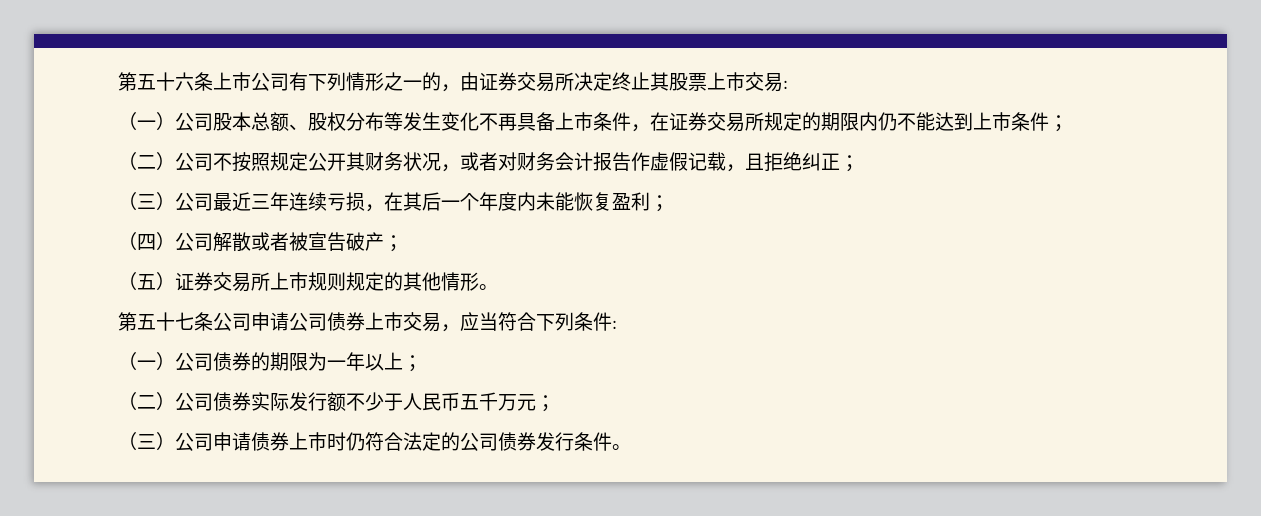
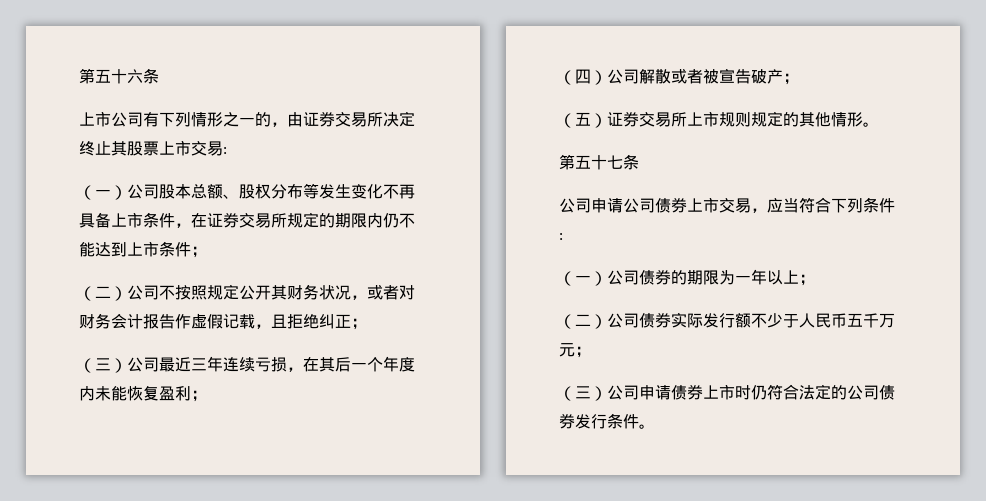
- 第五十六条上市公司有下列情形之一的，由证券交易所决定终止其股票上市交易:
+ 第五十六条
+ 上市公司有下列情形之一的，由证券交易所决定终止其股票上市交易:
- 第五十七条公司申请公司债券上市交易，应当符合下列条件:
+ 第五十七条
+ 公司申请公司债券上市交易，应当符合下列条件:

